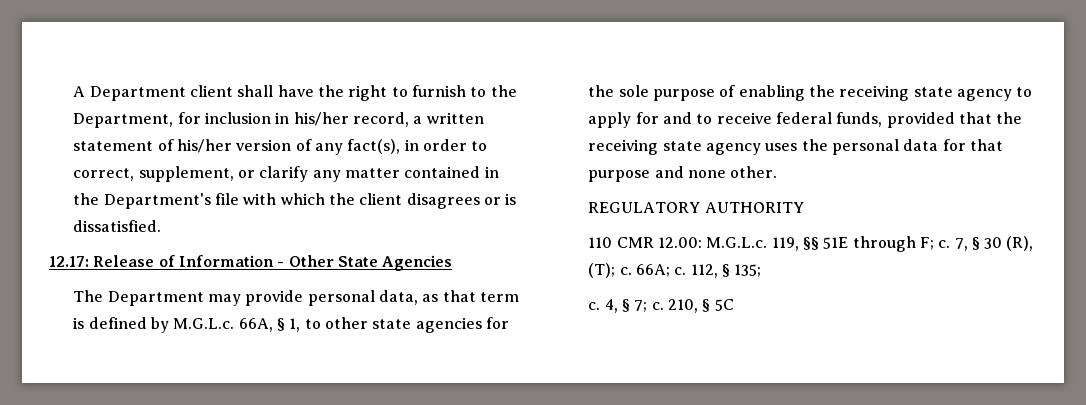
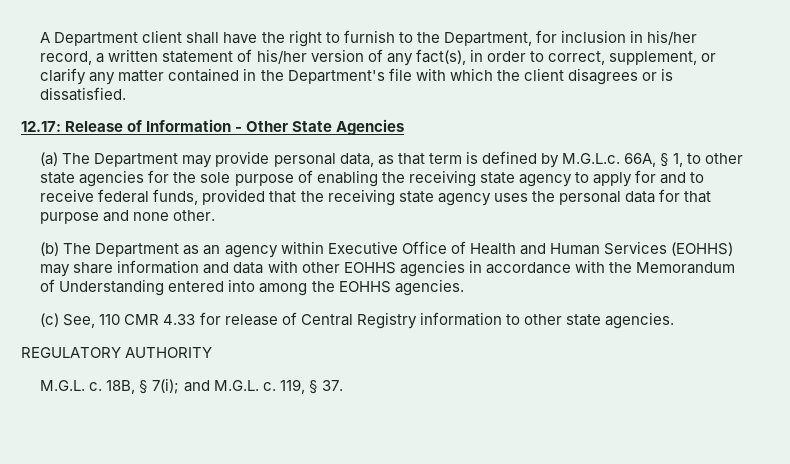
- The Department may provide personal data, as that term is defined by M.G.L.c. 66A, § 1, to other state agencies for the sole purpose of enabling the receiving state agency to apply for and to receive federal funds, provided that the receiving state agency uses the personal data for that purpose and none other.
+ (a) The Department may provide personal data, as that term is defined by M.G.L.c. 66A, § 1, to other state agencies for the sole purpose of enabling the receiving state agency to apply for and to receive federal funds, provided that the receiving state agency uses the personal data for that purpose and none other.
+ (b) The Department as an agency within Executive Office of Health and Human Services (EOHHS) may share information and data with other EOHHS agencies in accordance with the Memorandum of Understanding entered into among the EOHHS agencies.
+ (c) See, 110 CMR 4.33 for release of Central Registry information to other state agencies.
  REGULATORY AUTHORITY
- 110 CMR 12.00: M.G.L.c. 119, §§ 51E through F; c. 7, § 30 (R), (T); c. 66A; c. 112, § 135;
- c. 4, § 7; c. 210, § 5C
+ M.G.L. c. 18B, § 7(i); and M.G.L. c. 119, § 37.

